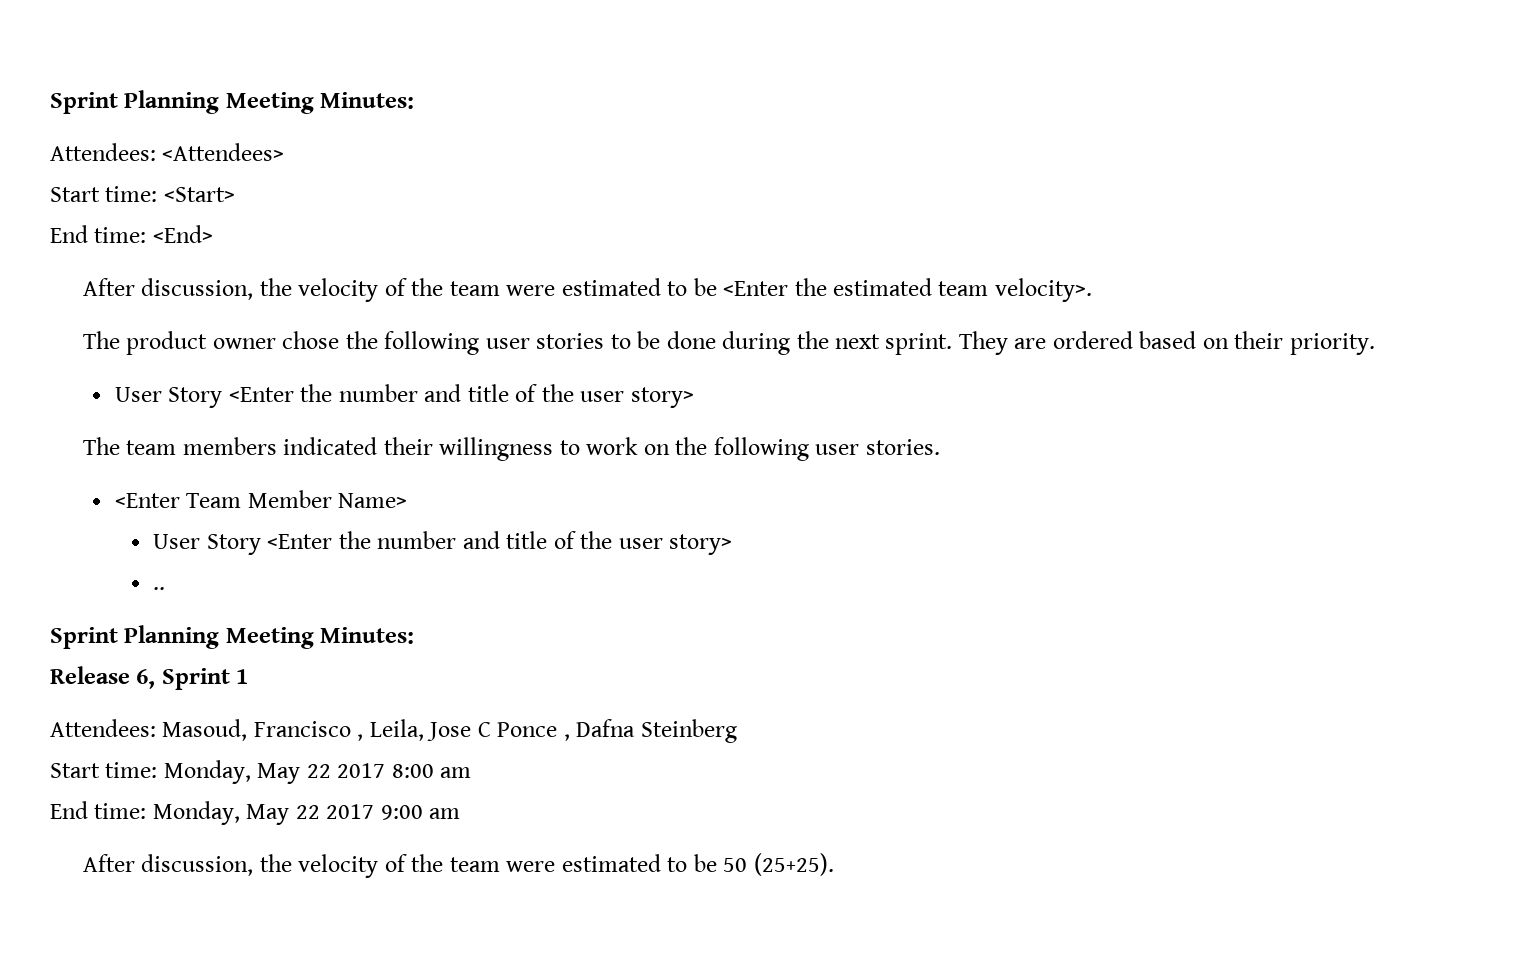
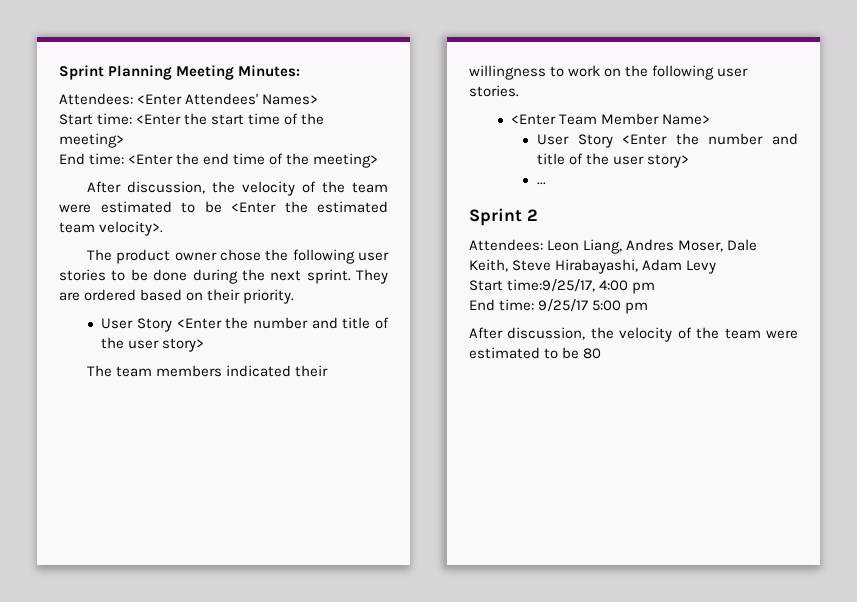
- Attendees: <Attendees>
- Start time: <Start>
- End time: <End>
+ Attendees: <Enter Attendees' Names>
+ Start time: <Enter the start time of the meeting>
+ End time: <Enter the end time of the meeting>
- ..
- Sprint Planning Meeting Minutes:
- Release 6, Sprint 1
- Attendees: Masoud, Francisco , Leila, Jose C Ponce , Dafna Steinberg
- Start time: Monday, May 22 2017 8:00 am
- End time: Monday, May 22 2017 9:00 am
+ ...
+ Sprint 2
+ Attendees: Leon Liang, Andres Moser, Dale Keith, Steve Hirabayashi, Adam Levy
+ Start time:9/25/17, 4:00 pm
+ End time: 9/25/17 5:00 pm
- After discussion, the velocity of the team were estimated to be 50 (25+25).
+ After discussion, the velocity of the team were estimated to be 80

